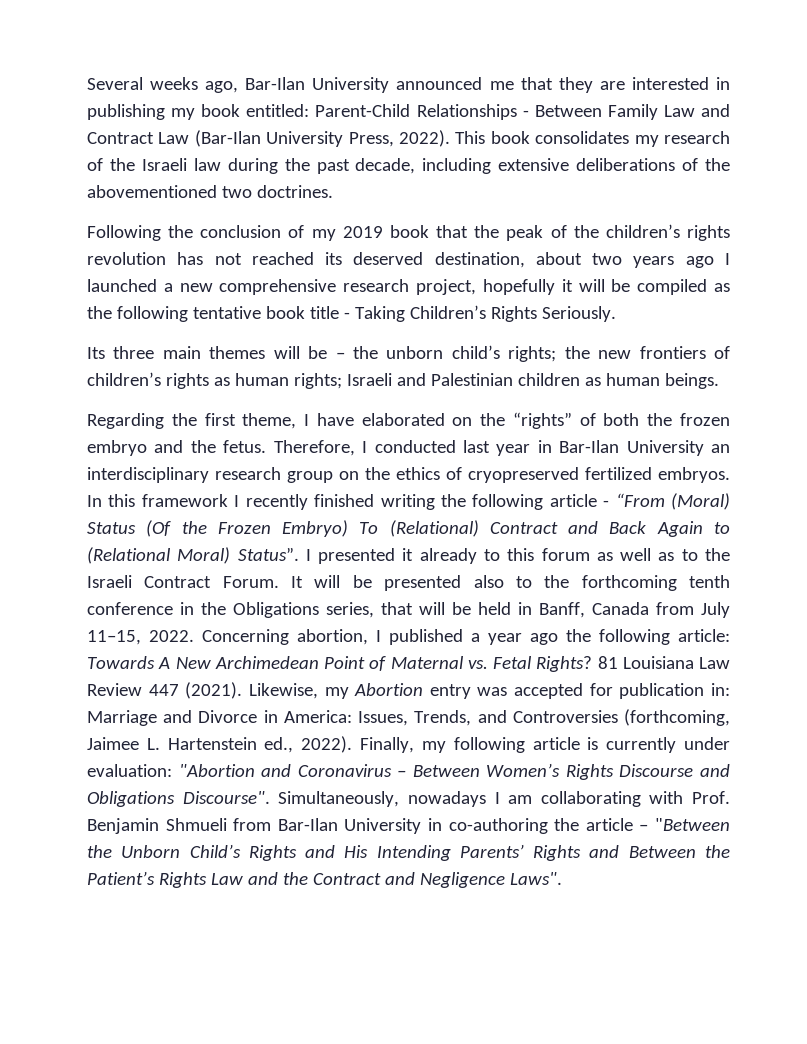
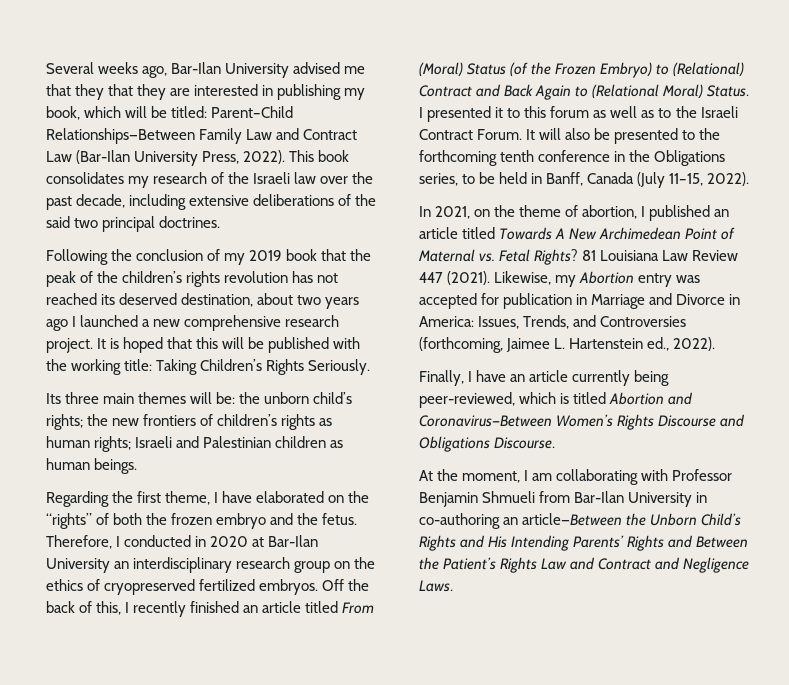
- Several weeks ago, Bar-Ilan University announced me that they are interested in publishing my book entitled: Parent-Child Relationships - Between Family Law and Contract Law (Bar-Ilan University Press, 2022).
+ Several weeks ago, Bar-Ilan University advised me that they that they are interested in publishing my book, which will be titled: Parent–Child Relationships—Between Family Law and Contract Law (Bar-Ilan University Press, 2022).
- This book consolidates my research of the Israeli law during the past decade, including extensive deliberations of the abovementioned two doctrines.
+ This book consolidates my research of the Israeli law over the past decade, including extensive deliberations of the said two principal doctrines.
- Following the conclusion of my 2019 book that the peak of the children’s rights revolution has not reached its deserved destination, about two years ago I launched a new comprehensive research project, hopefully it will be compiled as the following tentative book title - Taking Children’s Rights Seriously.
+ Following the conclusion of my 2019 book that the peak of the children’s rights revolution has not reached its deserved destination, about two years ago I launched a new comprehensive research project. It is hoped that this will be published with the working title: Taking Children’s Rights Seriously.
- Its three main themes will be – the unborn child’s rights; the new frontiers of children’s rights as human rights; Israeli and Palestinian children as human beings.
+ Its three main themes will be: the unborn child’s rights; the new frontiers of children’s rights as human rights; Israeli and Palestinian children as human beings.
- Therefore, I conducted last year in Bar-Ilan University an interdisciplinary research group on the ethics of cryopreserved fertilized embryos.
+ Therefore, I conducted in 2020 at Bar-Ilan University an interdisciplinary research group on the ethics of cryopreserved fertilized embryos.
- In this framework I recently finished writing the following article - “From (Moral) Status (Of the Frozen Embryo) To (Relational) Contract and Back Again to (Relational Moral) Status”.
+ Off the back of this, I recently finished an article titled From (Moral) Status (of the Frozen Embryo) to (Relational) Contract and Back Again to (Relational Moral) Status.
- I presented it already to this forum as well as to the Israeli Contract Forum.
+ I presented it to this forum as well as to the Israeli Contract Forum.
- It will be presented also to the forthcoming tenth conference in the Obligations series, that will be held in Banff, Canada from July 11–15, 2022. Concerning abortion, I published a year ago the following article: Towards A New Archimedean Point of Maternal vs. Fetal Rights?
+ It will also be presented to the forthcoming tenth conference in the Obligations series, to be held in Banff, Canada (July 11–15, 2022).
+ In 2021, on the theme of abortion, I published an article titled Towards A New Archimedean Point of Maternal vs. Fetal Rights?
- Likewise, my Abortion entry was accepted for publication in: Marriage and Divorce in America: Issues, Trends, and Controversies (forthcoming, Jaimee L. Hartenstein ed., 2022). Finally, my following article is currently under evaluation: "Abortion and Coronavirus – Between Women’s Rights Discourse and Obligations Discourse". Simultaneously, nowadays I am collaborating with Prof. Benjamin Shmueli from Bar-Ilan University in co-authoring the article – "Between the Unborn Child’s Rights and His Intending Parents’ Rights and Between the Patient’s Rights Law and the Contract and Negligence Laws".
+ Likewise, my Abortion entry was accepted for publication in Marriage and Divorce in America: Issues, Trends, and Controversies (forthcoming, Jaimee L. Hartenstein ed., 2022).
+ Finally, I have an article currently being peer-reviewed, which is titled Abortion and Coronavirus—Between Women’s Rights Discourse and Obligations Discourse.
+ At the moment, I am collaborating with Professor Benjamin Shmueli from Bar-Ilan University in co-authoring an article—Between the Unborn Child’s Rights and His Intending Parents’ Rights and Between the Patient’s Rights Law and Contract and Negligence Laws.

